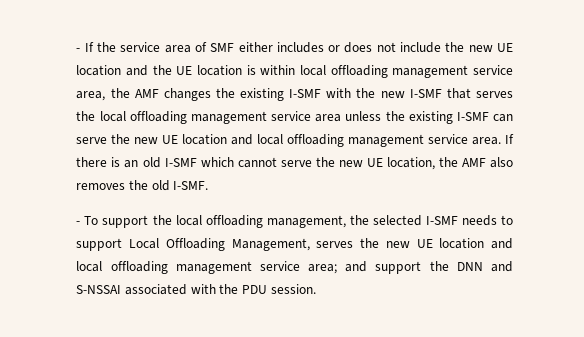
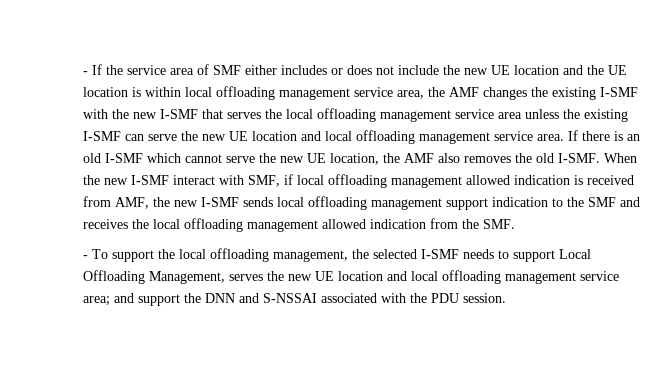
+ When the new I-SMF interact with SMF, if local offloading management allowed indication is received from AMF, the new I-SMF sends local offloading management support indication to the SMF and receives the local offloading management allowed indication from the SMF.

